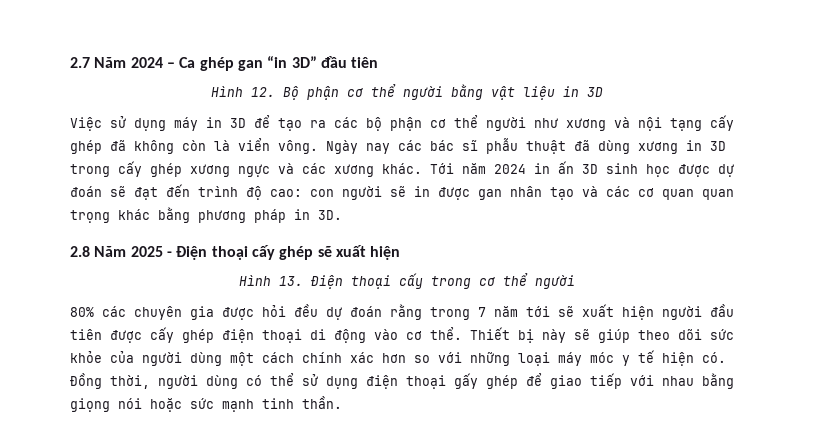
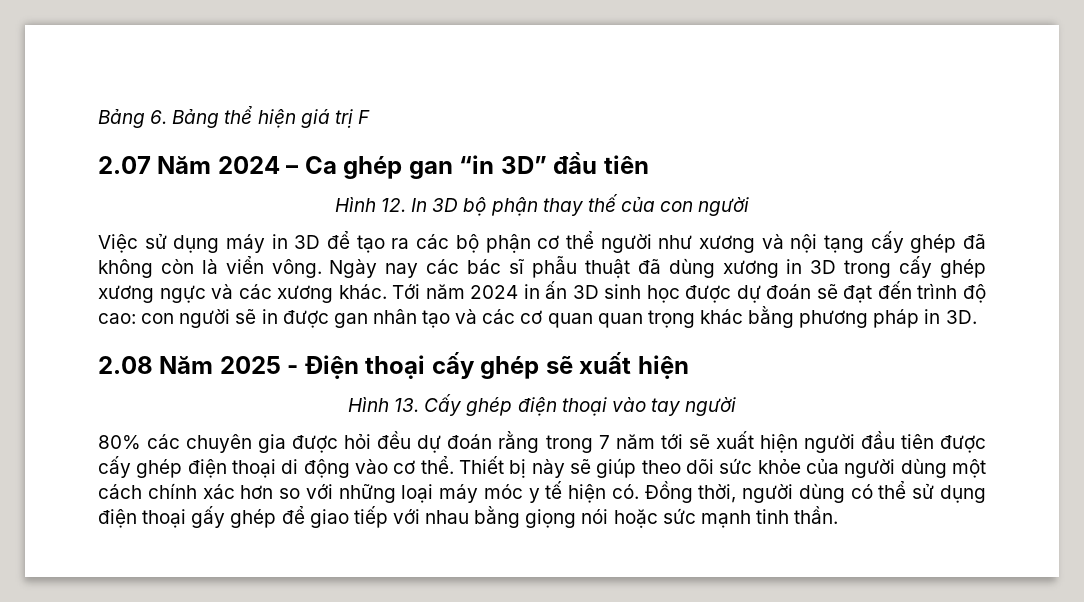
- 2.7 Năm 2024 – Ca ghép gan “in 3D” đầu tiên
+ Bảng 6. Bảng thể hiện giá trị F
+ 2.07 Năm 2024 – Ca ghép gan “in 3D” đầu tiên
- Hình 12. Bộ phận cơ thể người bằng vật liệu in 3D
+ Hình 12. In 3D bộ phận thay thế của con người
- 2.8 Năm 2025 - Điện thoại cấy ghép sẽ xuất hiện
+ 2.08 Năm 2025 - Điện thoại cấy ghép sẽ xuất hiện
- Hình 13. Điện thoại cấy trong cơ thể người
+ Hình 13. Cấy ghép điện thoại vào tay người

